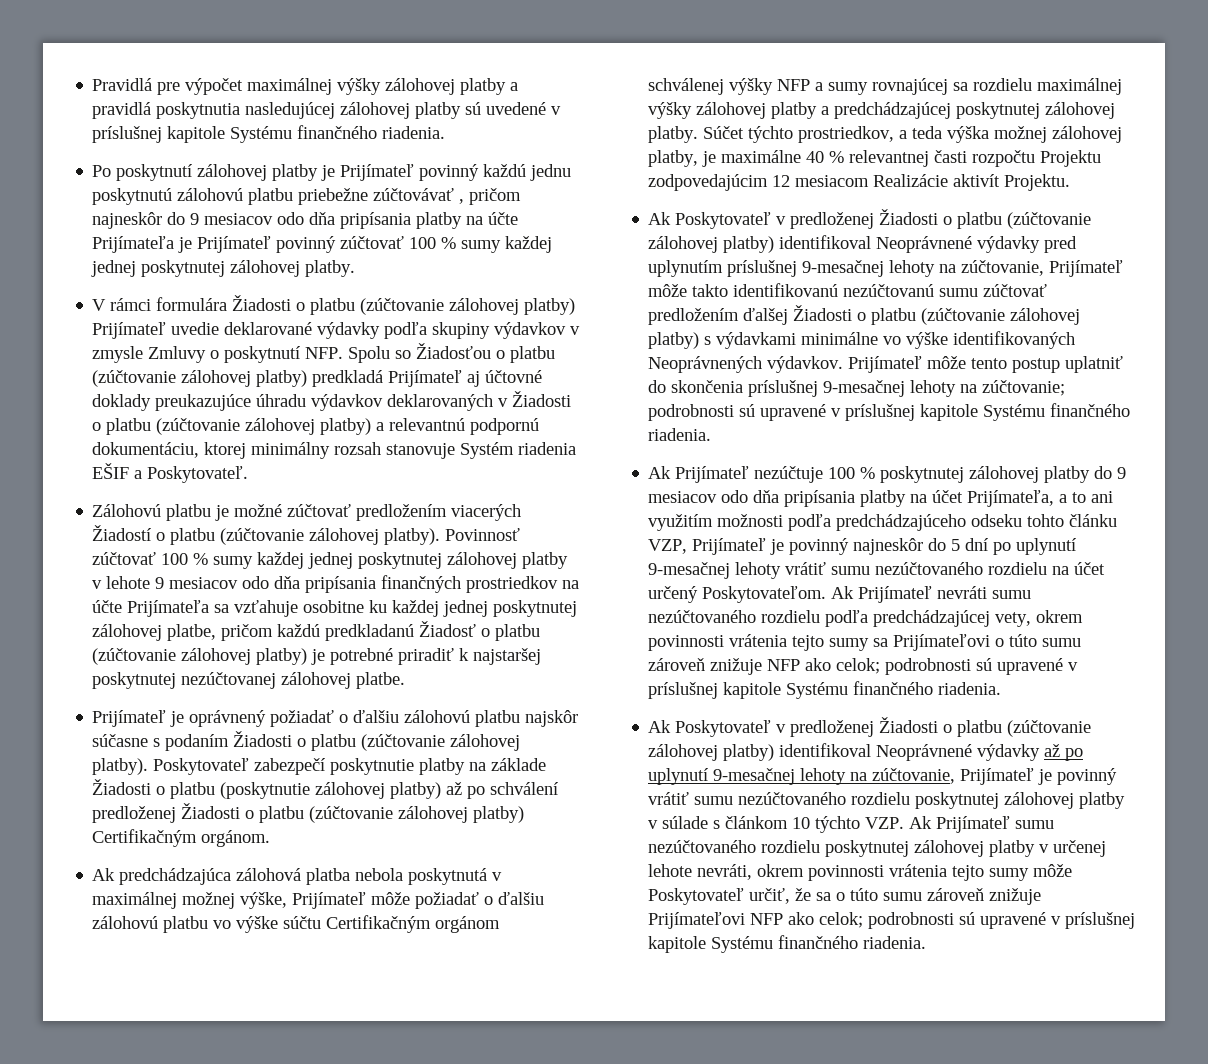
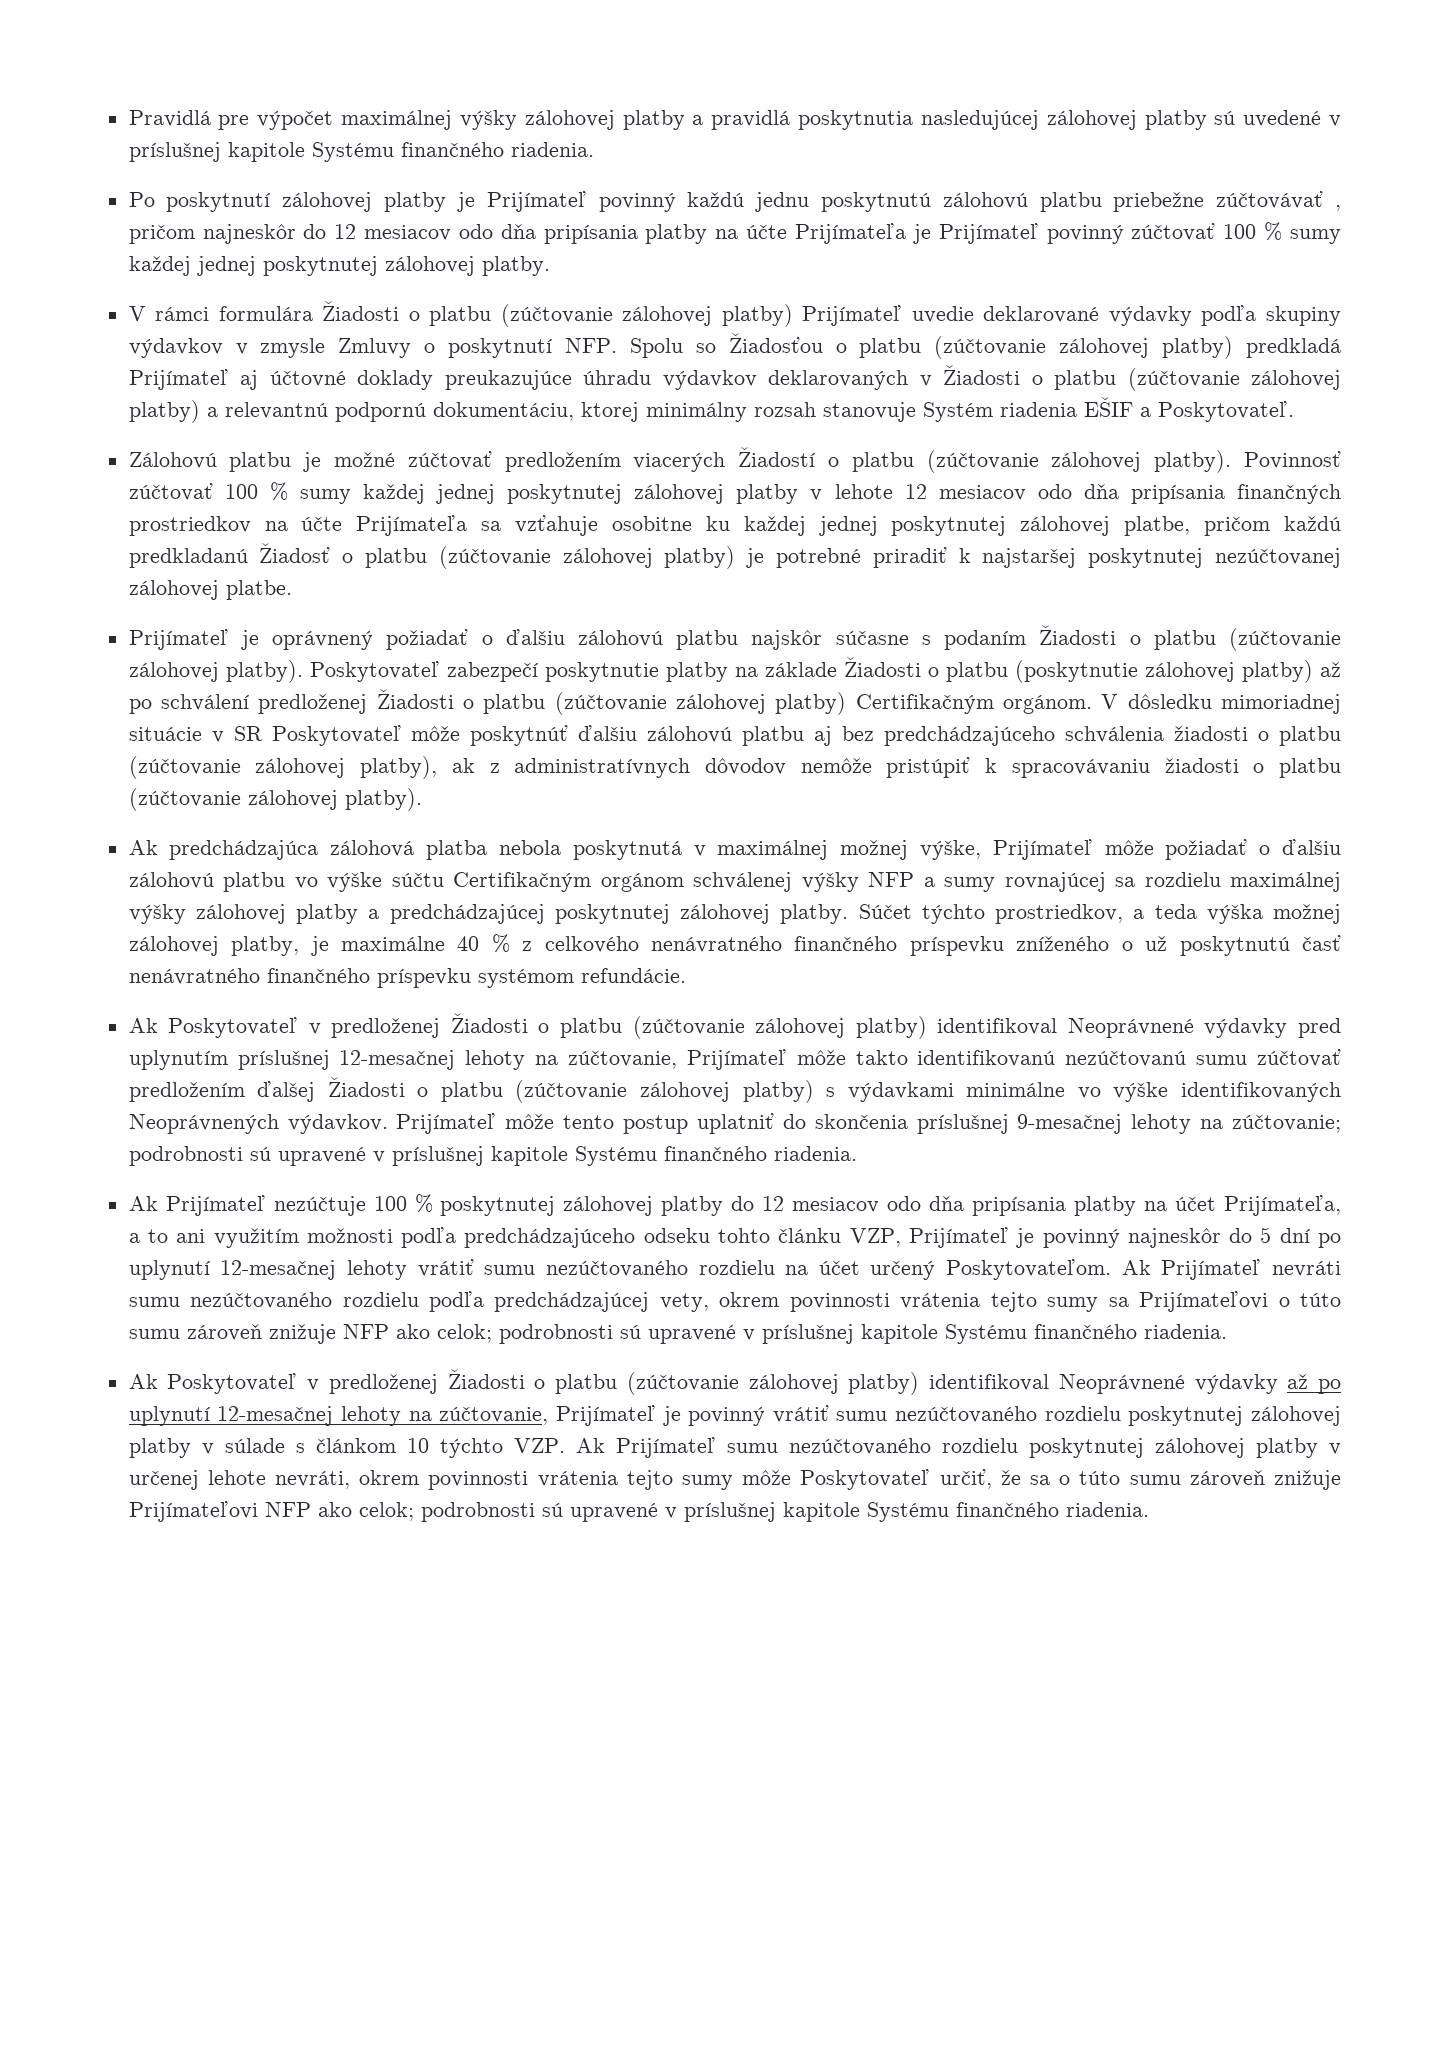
- Po poskytnutí zálohovej platby je Prijímateľ povinný každú jednu poskytnutú zálohovú platbu priebežne zúčtovávať , pričom najneskôr do 9 mesiacov odo dňa pripísania platby na účte Prijímateľa je Prijímateľ povinný zúčtovať 100 % sumy každej jednej poskytnutej zálohovej platby.
+ Po poskytnutí zálohovej platby je Prijímateľ povinný každú jednu poskytnutú zálohovú platbu priebežne zúčtovávať , pričom najneskôr do 12 mesiacov odo dňa pripísania platby na účte Prijímateľa je Prijímateľ povinný zúčtovať 100 % sumy každej jednej poskytnutej zálohovej platby.
- Povinnosť zúčtovať 100 % sumy každej jednej poskytnutej zálohovej platby v lehote 9 mesiacov odo dňa pripísania finančných prostriedkov na účte Prijímateľa sa vzťahuje osobitne ku každej jednej poskytnutej zálohovej platbe, pričom každú predkladanú Žiadosť o platbu (zúčtovanie zálohovej platby) je potrebné priradiť k najstaršej poskytnutej nezúčtovanej zálohovej platbe.
+ Povinnosť zúčtovať 100 % sumy každej jednej poskytnutej zálohovej platby v lehote 12 mesiacov odo dňa pripísania finančných prostriedkov na účte Prijímateľa sa vzťahuje osobitne ku každej jednej poskytnutej zálohovej platbe, pričom každú predkladanú Žiadosť o platbu (zúčtovanie zálohovej platby) je potrebné priradiť k najstaršej poskytnutej nezúčtovanej zálohovej platbe.
+ V dôsledku mimoriadnej situácie v SR Poskytovateľ môže poskytnúť ďalšiu zálohovú platbu aj bez predchádzajúceho schválenia žiadosti o platbu (zúčtovanie zálohovej platby), ak z administratívnych dôvodov nemôže pristúpiť k spracovávaniu žiadosti o platbu (zúčtovanie zálohovej platby).
- Súčet týchto prostriedkov, a teda výška možnej zálohovej platby, je maximálne 40 % relevantnej časti rozpočtu Projektu zodpovedajúcim 12 mesiacom Realizácie aktivít Projektu.
+ Súčet týchto prostriedkov, a teda výška možnej zálohovej platby, je maximálne 40 % z celkového nenávratného finančného príspevku zníženého o už poskytnutú časť nenávratného finančného príspevku systémom refundácie.
- Ak Poskytovateľ v predloženej Žiadosti o platbu (zúčtovanie zálohovej platby) identifikoval Neoprávnené výdavky pred uplynutím príslušnej 9-mesačnej lehoty na zúčtovanie, Prijímateľ môže takto identifikovanú nezúčtovanú sumu zúčtovať predložením ďalšej Žiadosti o platbu (zúčtovanie zálohovej platby) s výdavkami minimálne vo výške identifikovaných Neoprávnených výdavkov.
+ Ak Poskytovateľ v predloženej Žiadosti o platbu (zúčtovanie zálohovej platby) identifikoval Neoprávnené výdavky pred uplynutím príslušnej 12-mesačnej lehoty na zúčtovanie, Prijímateľ môže takto identifikovanú nezúčtovanú sumu zúčtovať predložením ďalšej Žiadosti o platbu (zúčtovanie zálohovej platby) s výdavkami minimálne vo výške identifikovaných Neoprávnených výdavkov.
- Ak Prijímateľ nezúčtuje 100 % poskytnutej zálohovej platby do 9 mesiacov odo dňa pripísania platby na účet Prijímateľa, a to ani využitím možnosti podľa predchádzajúceho odseku tohto článku VZP, Prijímateľ je povinný najneskôr do 5 dní po uplynutí 9-mesačnej lehoty vrátiť sumu nezúčtovaného rozdielu na účet určený Poskytovateľom.
+ Ak Prijímateľ nezúčtuje 100 % poskytnutej zálohovej platby do 12 mesiacov odo dňa pripísania platby na účet Prijímateľa, a to ani využitím možnosti podľa predchádzajúceho odseku tohto článku VZP, Prijímateľ je povinný najneskôr do 5 dní po uplynutí 12-mesačnej lehoty vrátiť sumu nezúčtovaného rozdielu na účet určený Poskytovateľom.
- Ak Poskytovateľ v predloženej Žiadosti o platbu (zúčtovanie zálohovej platby) identifikoval Neoprávnené výdavky až po uplynutí 9-mesačnej lehoty na zúčtovanie, Prijímateľ je povinný vrátiť sumu nezúčtovaného rozdielu poskytnutej zálohovej platby v súlade s článkom 10 týchto VZP. Ak Prijímateľ sumu nezúčtovaného rozdielu poskytnutej zálohovej platby v určenej lehote nevráti, okrem povinnosti vrátenia tejto sumy môže Poskytovateľ určiť, že sa o túto sumu zároveň znižuje Prijímateľovi NFP ako celok;
+ Ak Poskytovateľ v predloženej Žiadosti o platbu (zúčtovanie zálohovej platby) identifikoval Neoprávnené výdavky až po uplynutí 12-mesačnej lehoty na zúčtovanie, Prijímateľ je povinný vrátiť sumu nezúčtovaného rozdielu poskytnutej zálohovej platby v súlade s článkom 10 týchto VZP. Ak Prijímateľ sumu nezúčtovaného rozdielu poskytnutej zálohovej platby v určenej lehote nevráti, okrem povinnosti vrátenia tejto sumy môže Poskytovateľ určiť, že sa o túto sumu zároveň znižuje Prijímateľovi NFP ako celok;

